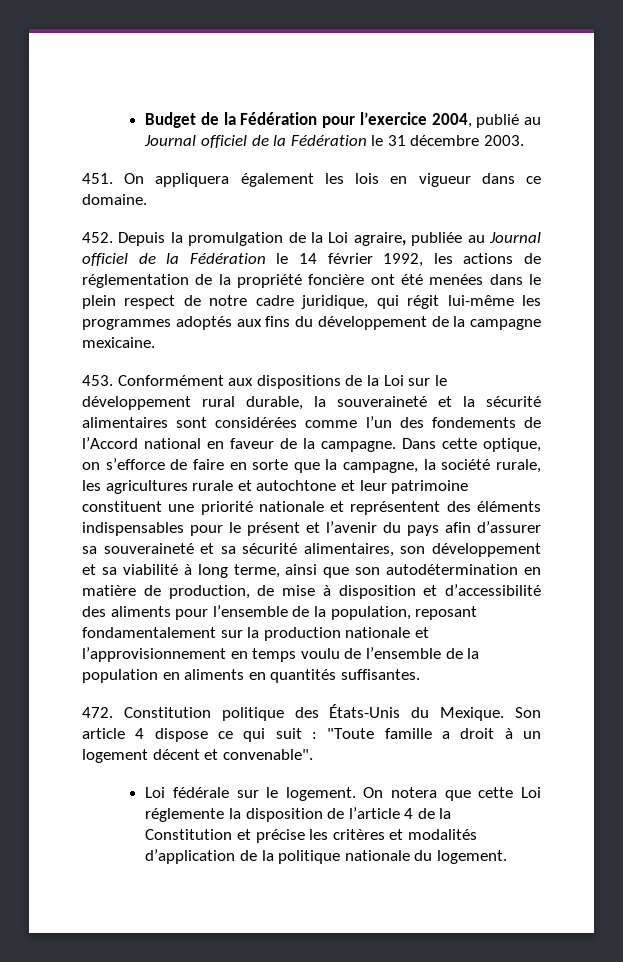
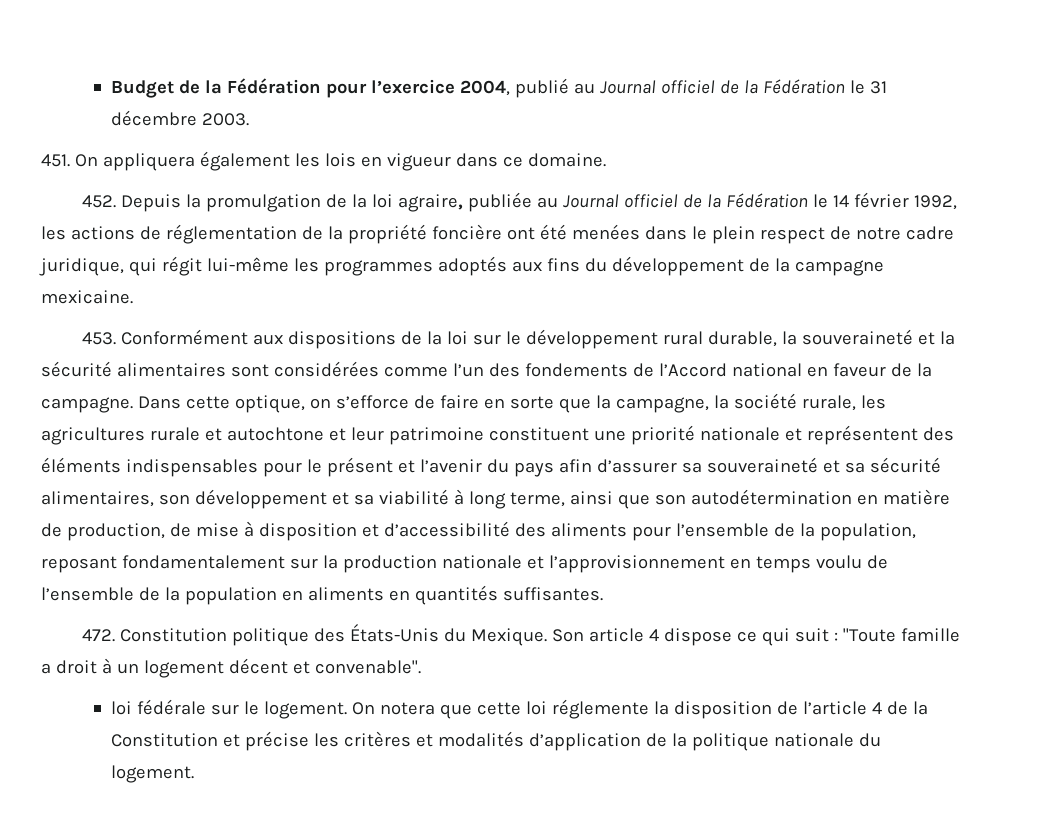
- 452. Depuis la promulgation de la Loi agraire, publiée au Journal officiel de la Fédération le 14 février 1992, les actions de réglementation de la propriété foncière ont été menées dans le plein respect de notre cadre juridique, qui régit lui-même les programmes adoptés aux fins du développement de la campagne mexicaine.
+ 452. Depuis la promulgation de la loi agraire, publiée au Journal officiel de la Fédération le 14 février 1992, les actions de réglementation de la propriété foncière ont été menées dans le plein respect de notre cadre juridique, qui régit lui-même les programmes adoptés aux fins du développement de la campagne mexicaine.
- 453. Conformément aux dispositions de la Loi sur le développement rural durable, la souveraineté et la sécurité alimentaires sont considérées comme l’un des fondements de l’Accord national en faveur de la campagne.
+ 453. Conformément aux dispositions de la loi sur le développement rural durable, la souveraineté et la sécurité alimentaires sont considérées comme l’un des fondements de l’Accord national en faveur de la campagne.
- Loi fédérale sur le logement.
+ loi fédérale sur le logement.
- On notera que cette Loi réglemente la disposition de l’article 4 de la Constitution et précise les critères et modalités d’application de la politique nationale du logement.
+ On notera que cette loi réglemente la disposition de l’article 4 de la Constitution et précise les critères et modalités d’application de la politique nationale du logement.

